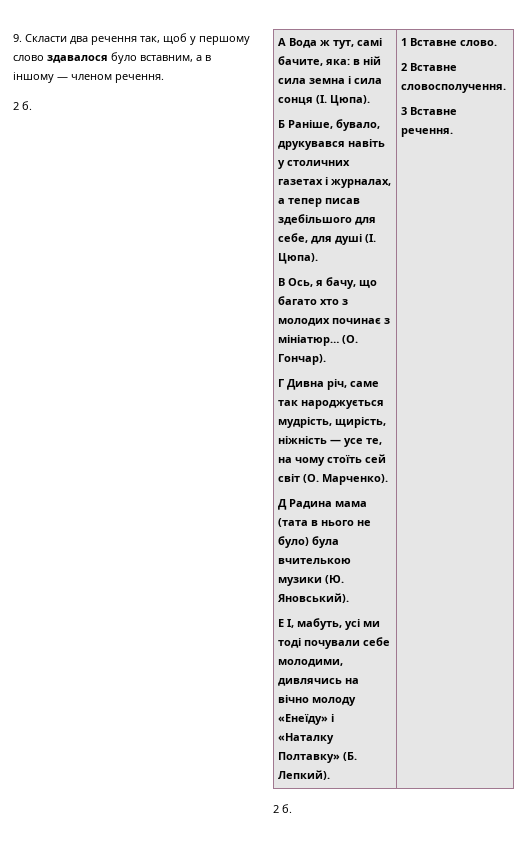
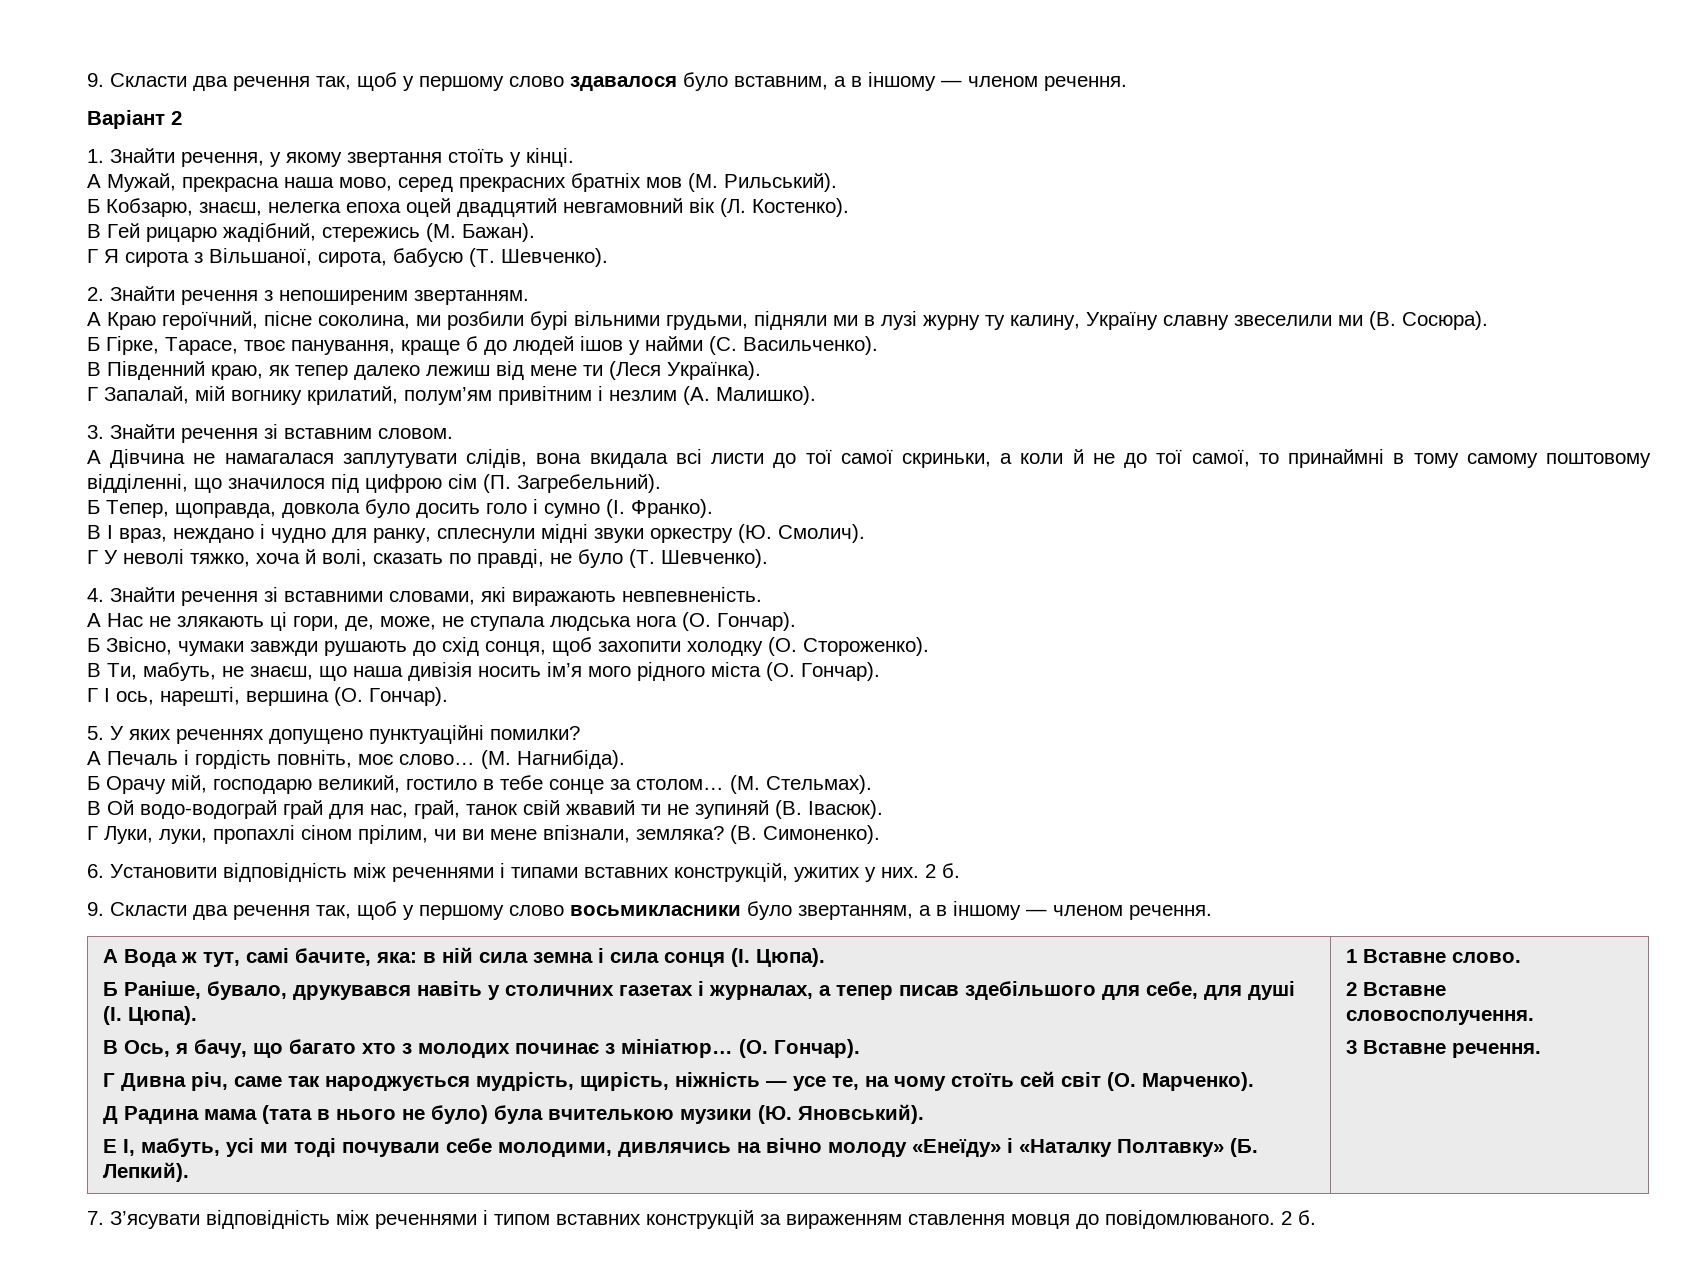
  9. Скласти два речення так, щоб у першому слово здавалося було вставним, а в іншому — членом речення.
- 2 б.
+ Варіант 2
+ 1. Знайти речення, у якому звертання стоїть у кінці.
+ А Мужай, прекрасна наша мово, серед прекрасних братніх мов (М. Рильський).
+ Б Кобзарю, знаєш, нелегка епоха оцей двадцятий невгамовний вік (Л. Костенко).
+ В Гей рицарю жадібний, стережись (М. Бажан).
+ Г Я сирота з Вільшаної, сирота, бабусю (Т. Шевченко).
+ 2. Знайти речення з непоширеним звертанням.
+ А Краю героїчний, пісне соколина, ми розбили бурі вільними грудьми, підняли ми в лузі журну ту калину, Україну славну звеселили ми (В. Сосюра).
+ Б Гірке, Тарасе, твоє панування, краще б до людей ішов у найми (С. Васильченко).
+ В Південний краю, як тепер далеко лежиш від мене ти (Леся Українка).
+ Г Запалай, мій вогнику крилатий, полум’ям привітним і незлим (А. Малишко).
+ 3. Знайти речення зі вставним словом.
+ А Дівчина не намагалася заплутувати слідів, вона вкидала всі листи до тої самої скриньки, а коли й не до тої самої, то принаймні в тому самому поштовому відділенні, що значилося під цифрою сім (П. Загребельний).
+ Б Тепер, щоправда, довкола було досить голо і сумно (І. Франко).
+ В І враз, неждано і чудно для ранку, сплеснули мідні звуки оркестру (Ю. Смолич).
+ Г У неволі тяжко, хоча й волі, сказать по правді, не було (Т. Шевченко).
+ 4. Знайти речення зі вставними словами, які виражають невпевненість.
+ А Нас не злякають ці гори, де, може, не ступала людська нога (О. Гончар).
+ Б Звісно, чумаки завжди рушають до схід сонця, щоб захопити холодку (О. Стороженко).
+ В Ти, мабуть, не знаєш, що наша дивізія носить ім’я мого рідного міста (О. Гончар).
+ Г І ось, нарешті, вершина (О. Гончар).
+ 5. У яких реченнях допущено пунктуаційні помилки?
+ А Печаль і гордість повніть, моє слово… (М. Нагнибіда).
+ Б Орачу мій, господарю великий, гостило в тебе сонце за столом… (М. Стельмах).
+ В Ой водо-водограй грай для нас, грай, танок свій жвавий ти не зупиняй (В. Івасюк).
+ Г Луки, луки, пропахлі сіном прілим, чи ви мене впізнали, земляка? (В. Симоненко).
+ 6. Установити відповідність між реченнями і типами вставних конструкцій, ужитих у них. 2 б.
+ 9. Скласти два речення так, щоб у першому слово восьмикласники було звертанням, а в іншому — членом речення.
+ 7. З’ясувати відповідність між реченнями і типом вставних конструкцій за вираженням ставлення мовця до повідомлюваного.

